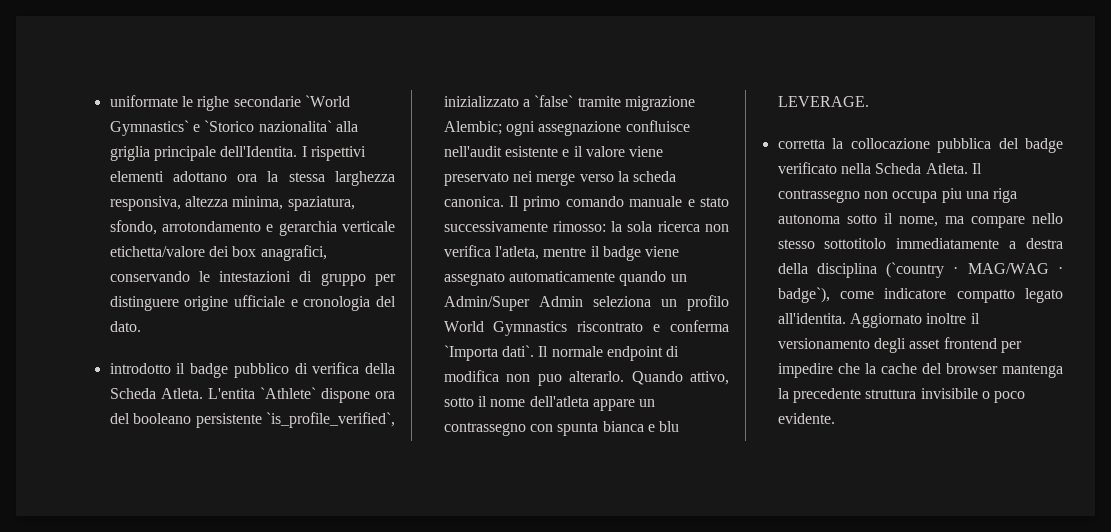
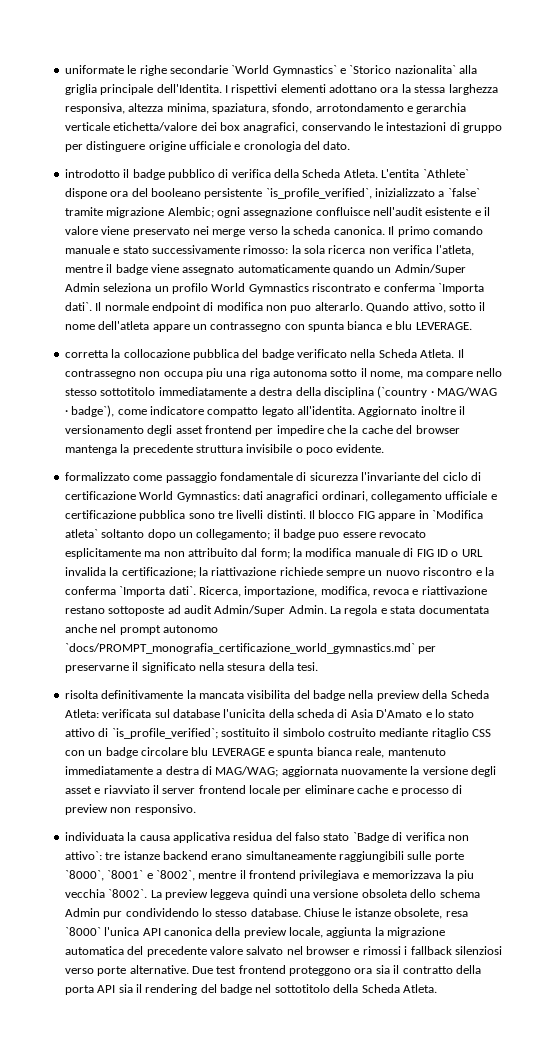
+ formalizzato come passaggio fondamentale di sicurezza l'invariante del ciclo di certificazione World Gymnastics: dati anagrafici ordinari, collegamento ufficiale e certificazione pubblica sono tre livelli distinti. Il blocco FIG appare in `Modifica atleta` soltanto dopo un collegamento; il badge puo essere revocato esplicitamente ma non attribuito dal form; la modifica manuale di FIG ID o URL invalida la certificazione; la riattivazione richiede sempre un nuovo riscontro e la conferma `Importa dati`. Ricerca, importazione, modifica, revoca e riattivazione restano sottoposte ad audit Admin/Super Admin. La regola e stata documentata anche nel prompt autonomo `docs/PROMPT_monografia_certificazione_world_gymnastics.md` per preservarne il significato nella stesura della tesi.
+ risolta definitivamente la mancata visibilita del badge nella preview della Scheda Atleta: verificata sul database l'unicita della scheda di Asia D'Amato e lo stato attivo di `is_profile_verified`; sostituito il simbolo costruito mediante ritaglio CSS con un badge circolare blu LEVERAGE e spunta bianca reale, mantenuto immediatamente a destra di MAG/WAG; aggiornata nuovamente la versione degli asset e riavviato il server frontend locale per eliminare cache e processo di preview non responsivo.
+ individuata la causa applicativa residua del falso stato `Badge di verifica non attivo`: tre istanze backend erano simultaneamente raggiungibili sulle porte `8000`, `8001` e `8002`, mentre il frontend privilegiava e memorizzava la piu vecchia `8002`. La preview leggeva quindi una versione obsoleta dello schema Admin pur condividendo lo stesso database. Chiuse le istanze obsolete, resa `8000` l'unica API canonica della preview locale, aggiunta la migrazione automatica del precedente valore salvato nel browser e rimossi i fallback silenziosi verso porte alternative. Due test frontend proteggono ora sia il contratto della porta API sia il rendering del badge nel sottotitolo della Scheda Atleta.

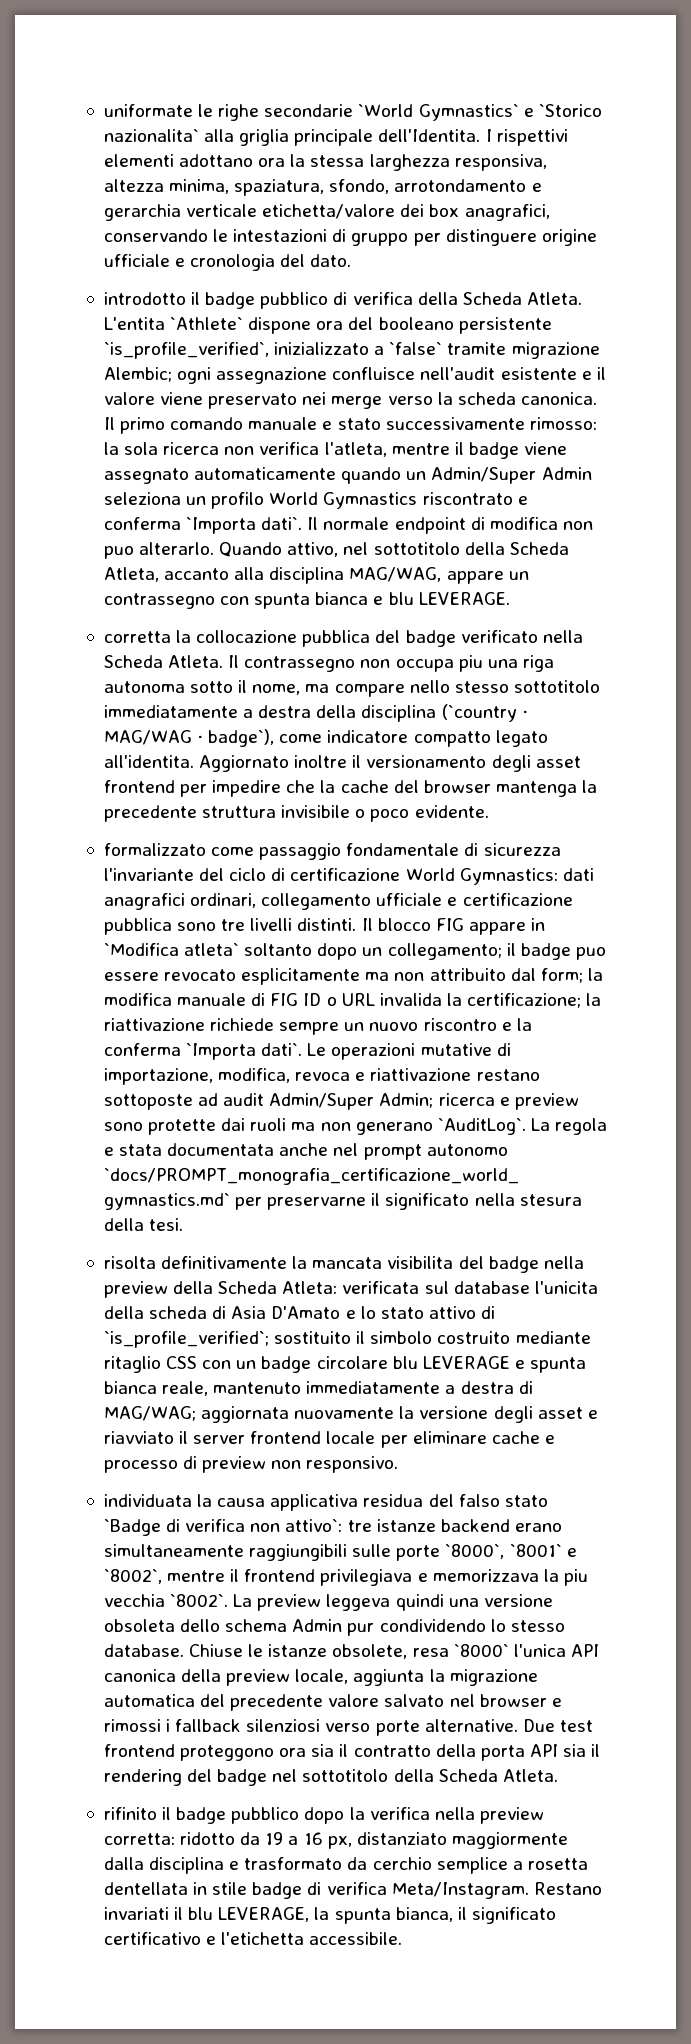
- Quando attivo, sotto il nome dell'atleta appare un contrassegno con spunta bianca e blu LEVERAGE.
+ Quando attivo, nel sottotitolo della Scheda Atleta, accanto alla disciplina MAG/WAG, appare un contrassegno con spunta bianca e blu LEVERAGE.
- Ricerca, importazione, modifica, revoca e riattivazione restano sottoposte ad audit Admin/Super Admin.
+ Le operazioni mutative di importazione, modifica, revoca e riattivazione restano sottoposte ad audit Admin/Super Admin; ricerca e preview sono protette dai ruoli ma non generano `AuditLog`.
+ rifinito il badge pubblico dopo la verifica nella preview corretta: ridotto da 19 a 16 px, distanziato maggiormente dalla disciplina e trasformato da cerchio semplice a rosetta dentellata in stile badge di verifica Meta/Instagram. Restano invariati il blu LEVERAGE, la spunta bianca, il significato certificativo e l'etichetta accessibile.

